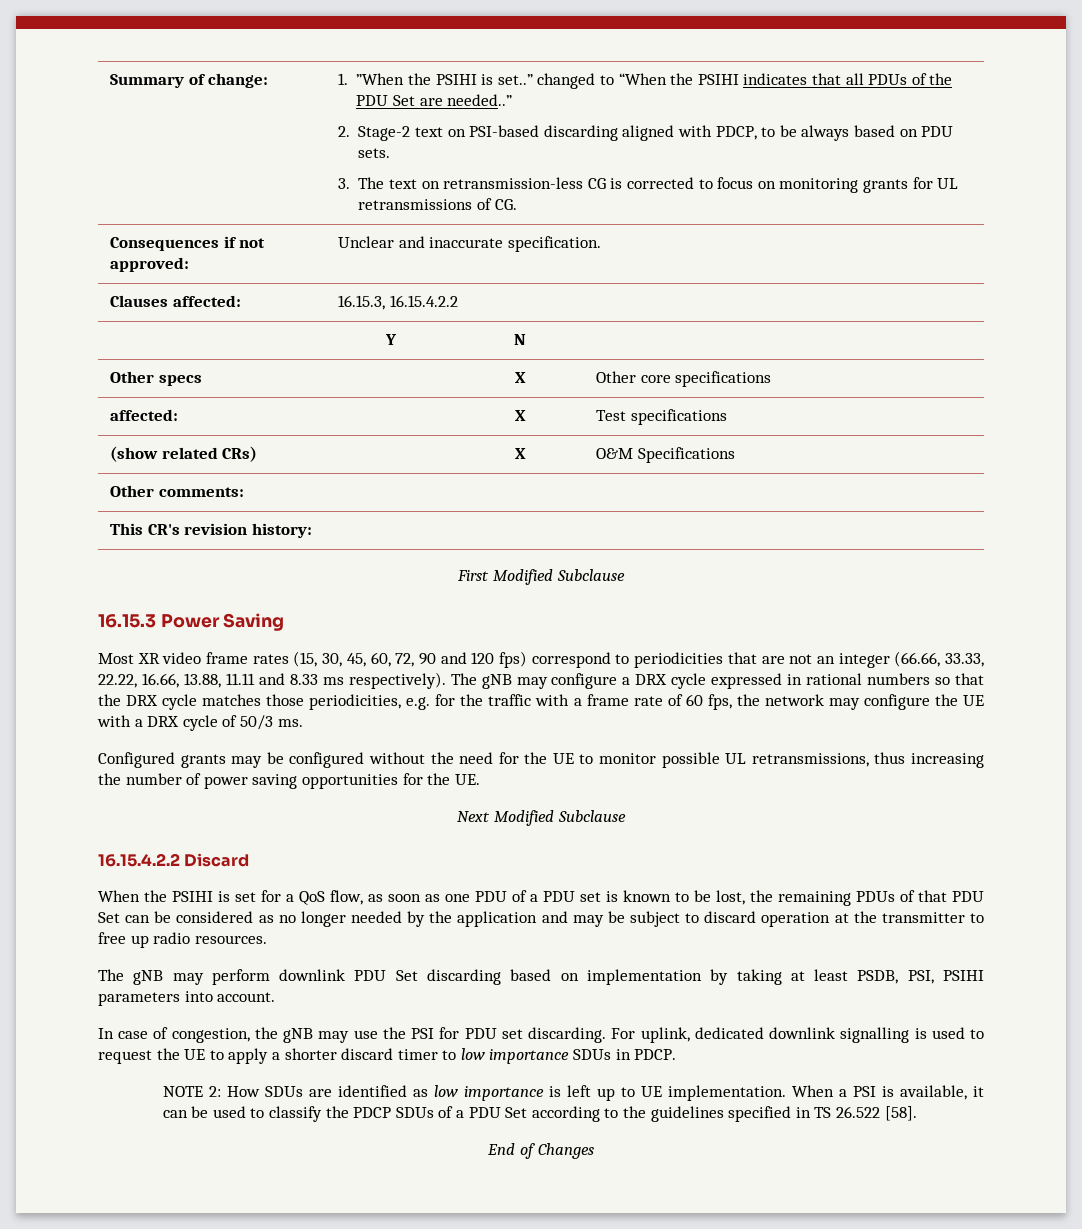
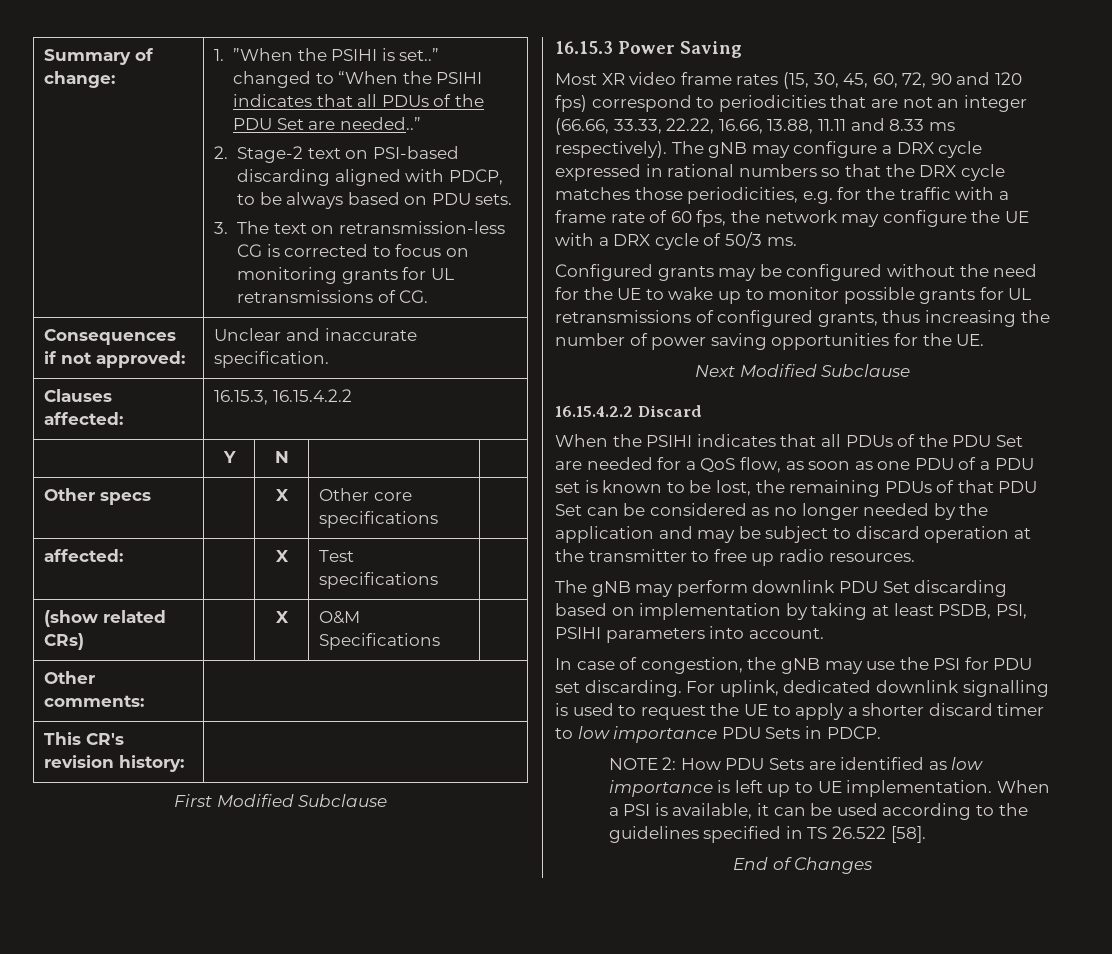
- Configured grants may be configured without the need for the UE to monitor possible UL retransmissions, thus increasing the number of power saving opportunities for the UE.
+ Configured grants may be configured without the need for the UE to wake up to monitor possible grants for UL retransmissions of configured grants, thus increasing the number of power saving opportunities for the UE.
- When the PSIHI is set for a QoS flow, as soon as one PDU of a PDU set is known to be lost, the remaining PDUs of that PDU Set can be considered as no longer needed by the application and may be subject to discard operation at the transmitter to free up radio resources.
+ When the PSIHI indicates that all PDUs of the PDU Set are needed for a QoS flow, as soon as one PDU of a PDU set is known to be lost, the remaining PDUs of that PDU Set can be considered as no longer needed by the application and may be subject to discard operation at the transmitter to free up radio resources.
- For uplink, dedicated downlink signalling is used to request the UE to apply a shorter discard timer to low importance SDUs in PDCP.
+ For uplink, dedicated downlink signalling is used to request the UE to apply a shorter discard timer to low importance PDU Sets in PDCP.
- NOTE 2: How SDUs are identified as low importance is left up to UE implementation.
+ NOTE 2: How PDU Sets are identified as low importance is left up to UE implementation.
- When a PSI is available, it can be used to classify the PDCP SDUs of a PDU Set according to the guidelines specified in TS 26.522 [58].
+ When a PSI is available, it can be used according to the guidelines specified in TS 26.522 [58].

